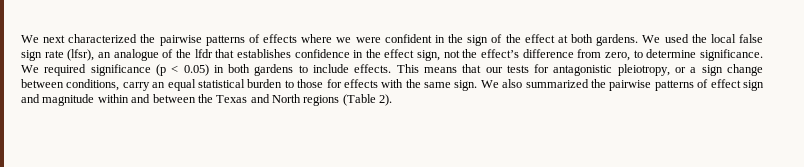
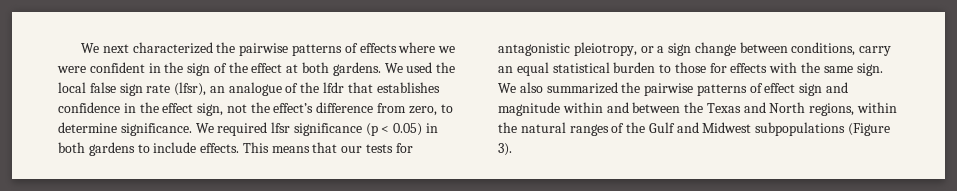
- We required significance (p < 0.05) in both gardens to include effects.
+ We required lfsr significance (p < 0.05) in both gardens to include effects.
- We also summarized the pairwise patterns of effect sign and magnitude within and between the Texas and North regions (Table 2).
+ We also summarized the pairwise patterns of effect sign and magnitude within and between the Texas and North regions, within the natural ranges of the Gulf and Midwest subpopulations (Figure 3).

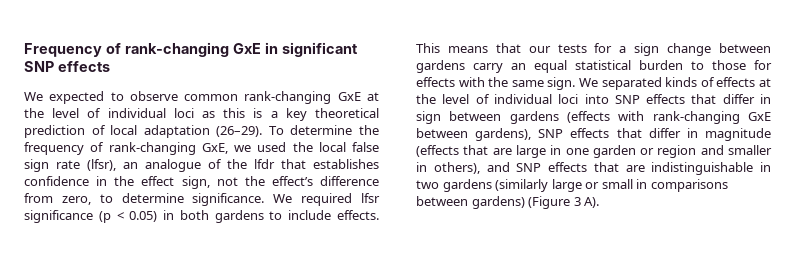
- We next characterized the pairwise patterns of effects where we were confident in the sign of the effect at both gardens. We used the local false sign rate (lfsr), an analogue of the lfdr that establishes confidence in the effect sign, not the effect’s difference from zero, to determine significance.
+ Frequency of rank-changing GxE in significant SNP effects
+ We expected to observe common rank-changing GxE at the level of individual loci as this is a key theoretical prediction of local adaptation (26–29). To determine the frequency of rank-changing GxE, we used the local false sign rate (lfsr), an analogue of the lfdr that establishes confidence in the effect sign, not the effect’s difference from zero, to determine significance.
- This means that our tests for antagonistic pleiotropy, or a sign change between conditions, carry an equal statistical burden to those for effects with the same sign.
+ This means that our tests for a sign change between gardens carry an equal statistical burden to those for effects with the same sign.
- We also summarized the pairwise patterns of effect sign and magnitude within and between the Texas and North regions, within the natural ranges of the Gulf and Midwest subpopulations (Figure 3).
+ We separated kinds of effects at the level of individual loci into SNP effects that differ in sign between gardens (effects with rank-changing GxE between gardens), SNP effects that differ in magnitude (effects that are large in one garden or region and smaller in others), and SNP effects that are indistinguishable in two gardens (similarly large or small in comparisons between gardens) (Figure 3 A).

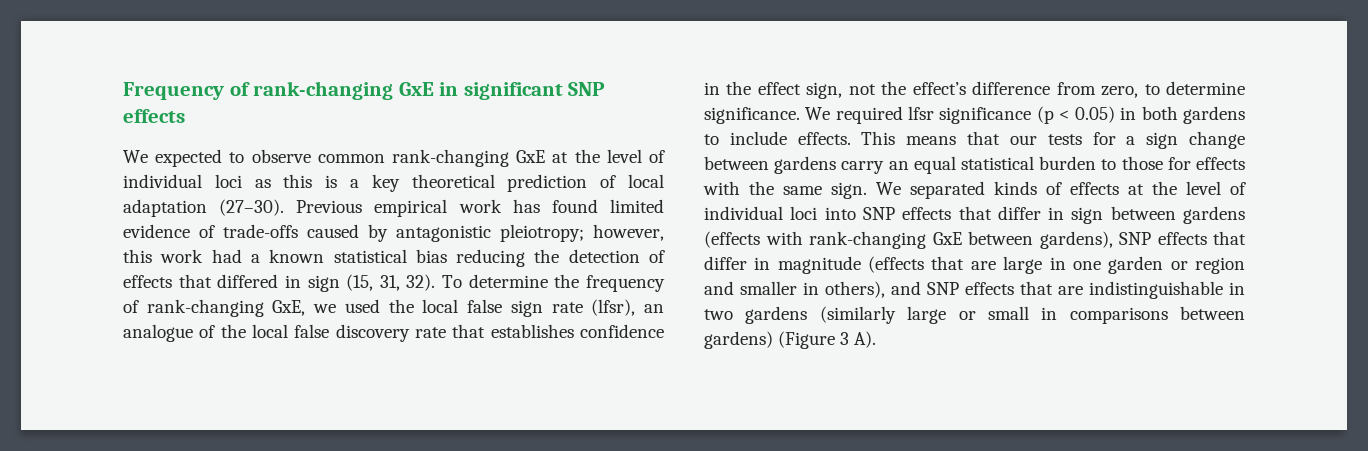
- We expected to observe common rank-changing GxE at the level of individual loci as this is a key theoretical prediction of local adaptation (26–29).
+ We expected to observe common rank-changing GxE at the level of individual loci as this is a key theoretical prediction of local adaptation (27–30). Previous empirical work has found limited evidence of trade-offs caused by antagonistic pleiotropy; however, this work had a known statistical bias reducing the detection of effects that differed in sign (15, 31, 32).
- To determine the frequency of rank-changing GxE, we used the local false sign rate (lfsr), an analogue of the lfdr that establishes confidence in the effect sign, not the effect’s difference from zero, to determine significance.
+ To determine the frequency of rank-changing GxE, we used the local false sign rate (lfsr), an analogue of the local false discovery rate that establishes confidence in the effect sign, not the effect’s difference from zero, to determine significance.

